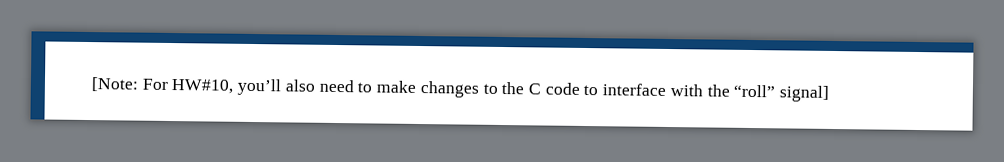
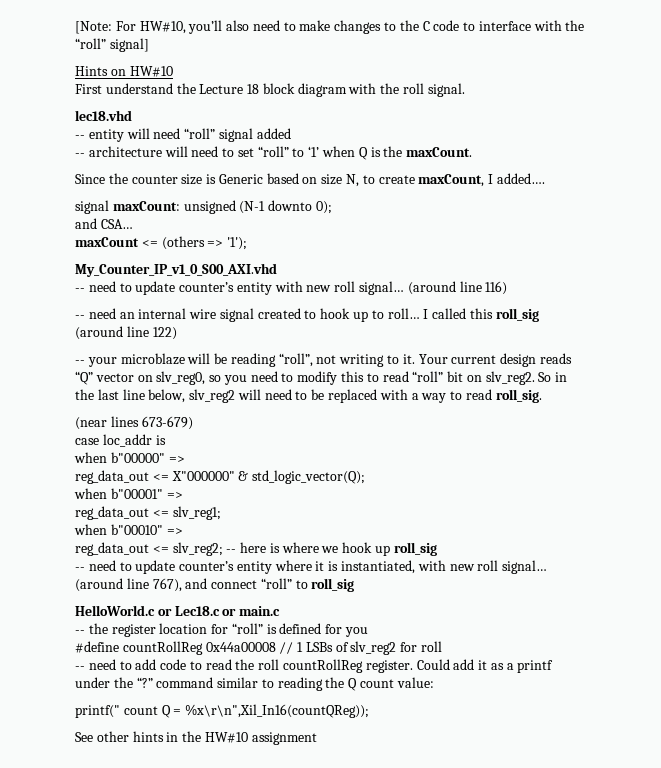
+ Hints on HW#10
+ First understand the Lecture 18 block diagram with the roll signal.
+ lec18.vhd
+ -- entity will need “roll” signal added
+ -- architecture will need to set “roll” to ‘1’ when Q is the maxCount.
+ Since the counter size is Generic based on size N, to create maxCount, I added….
+ signal maxCount: unsigned (N-1 downto 0);
+ and CSA…
+ maxCount <= (others => '1');
+ My_Counter_IP_v1_0_S00_AXI.vhd
+ -- need to update counter’s entity with new roll signal… (around line 116)
+ -- need an internal wire signal created to hook up to roll… I called this roll_sig (around line 122)
+ -- your microblaze will be reading “roll”, not writing to it. Your current design reads “Q” vector on slv_reg0, so you need to modify this to read “roll” bit on slv_reg2. So in the last line below, slv_reg2 will need to be replaced with a way to read roll_sig.
+ (near lines 673-679)
+ case loc_addr is
+ when b"00000" =>
+ reg_data_out <= X"000000" & std_logic_vector(Q);
+ when b"00001" =>
+ reg_data_out <= slv_reg1;
+ when b"00010" =>
+ reg_data_out <= slv_reg2; -- here is where we hook up roll_sig
+ -- need to update counter’s entity where it is instantiated, with new roll signal… (around line 767), and connect “roll” to roll_sig
+ HelloWorld.c or Lec18.c or main.c
+ -- the register location for “roll” is defined for you
+ #define countRollReg 0x44a00008 // 1 LSBs of slv_reg2 for roll
+ -- need to add code to read the roll countRollReg register. Could add it as a printf under the “?” command similar to reading the Q count value:
+ printf(" count Q = %x\r\n",Xil_In16(countQReg));
+ See other hints in the HW#10 assignment

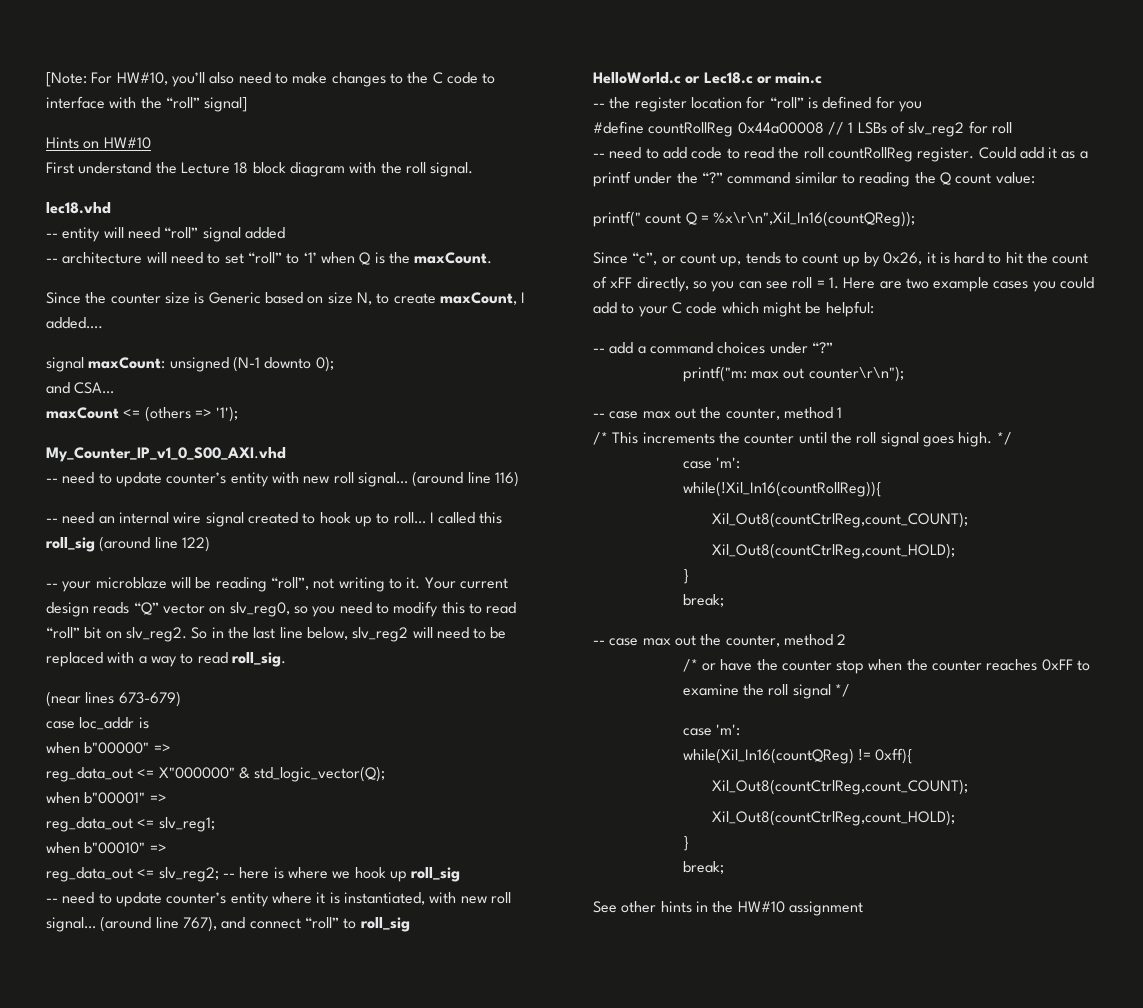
+ Since “c”, or count up, tends to count up by 0x26, it is hard to hit the count of xFF directly, so you can see roll = 1. Here are two example cases you could add to your C code which might be helpful:
+ -- add a command choices under “?”
+ printf("m: max out counter\r\n");
+ -- case max out the counter, method 1
+ /* This increments the counter until the roll signal goes high. */
+ case 'm':
+ while(!Xil_In16(countRollReg)){
+ Xil_Out8(countCtrlReg,count_COUNT);
+ Xil_Out8(countCtrlReg,count_HOLD);
+ }
+ break;
+ -- case max out the counter, method 2
+ /* or have the counter stop when the counter reaches 0xFF to examine the roll signal */
+ case 'm':
+ while(Xil_In16(countQReg) != 0xff){
+ Xil_Out8(countCtrlReg,count_COUNT);
+ Xil_Out8(countCtrlReg,count_HOLD);
+ }
+ break;

